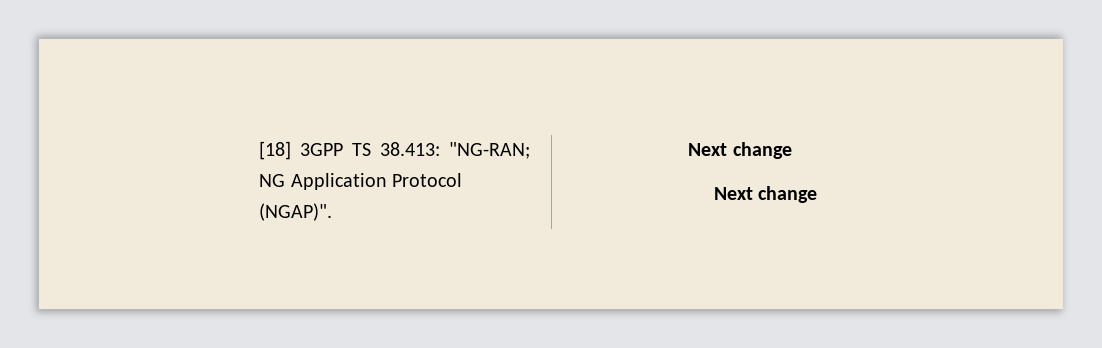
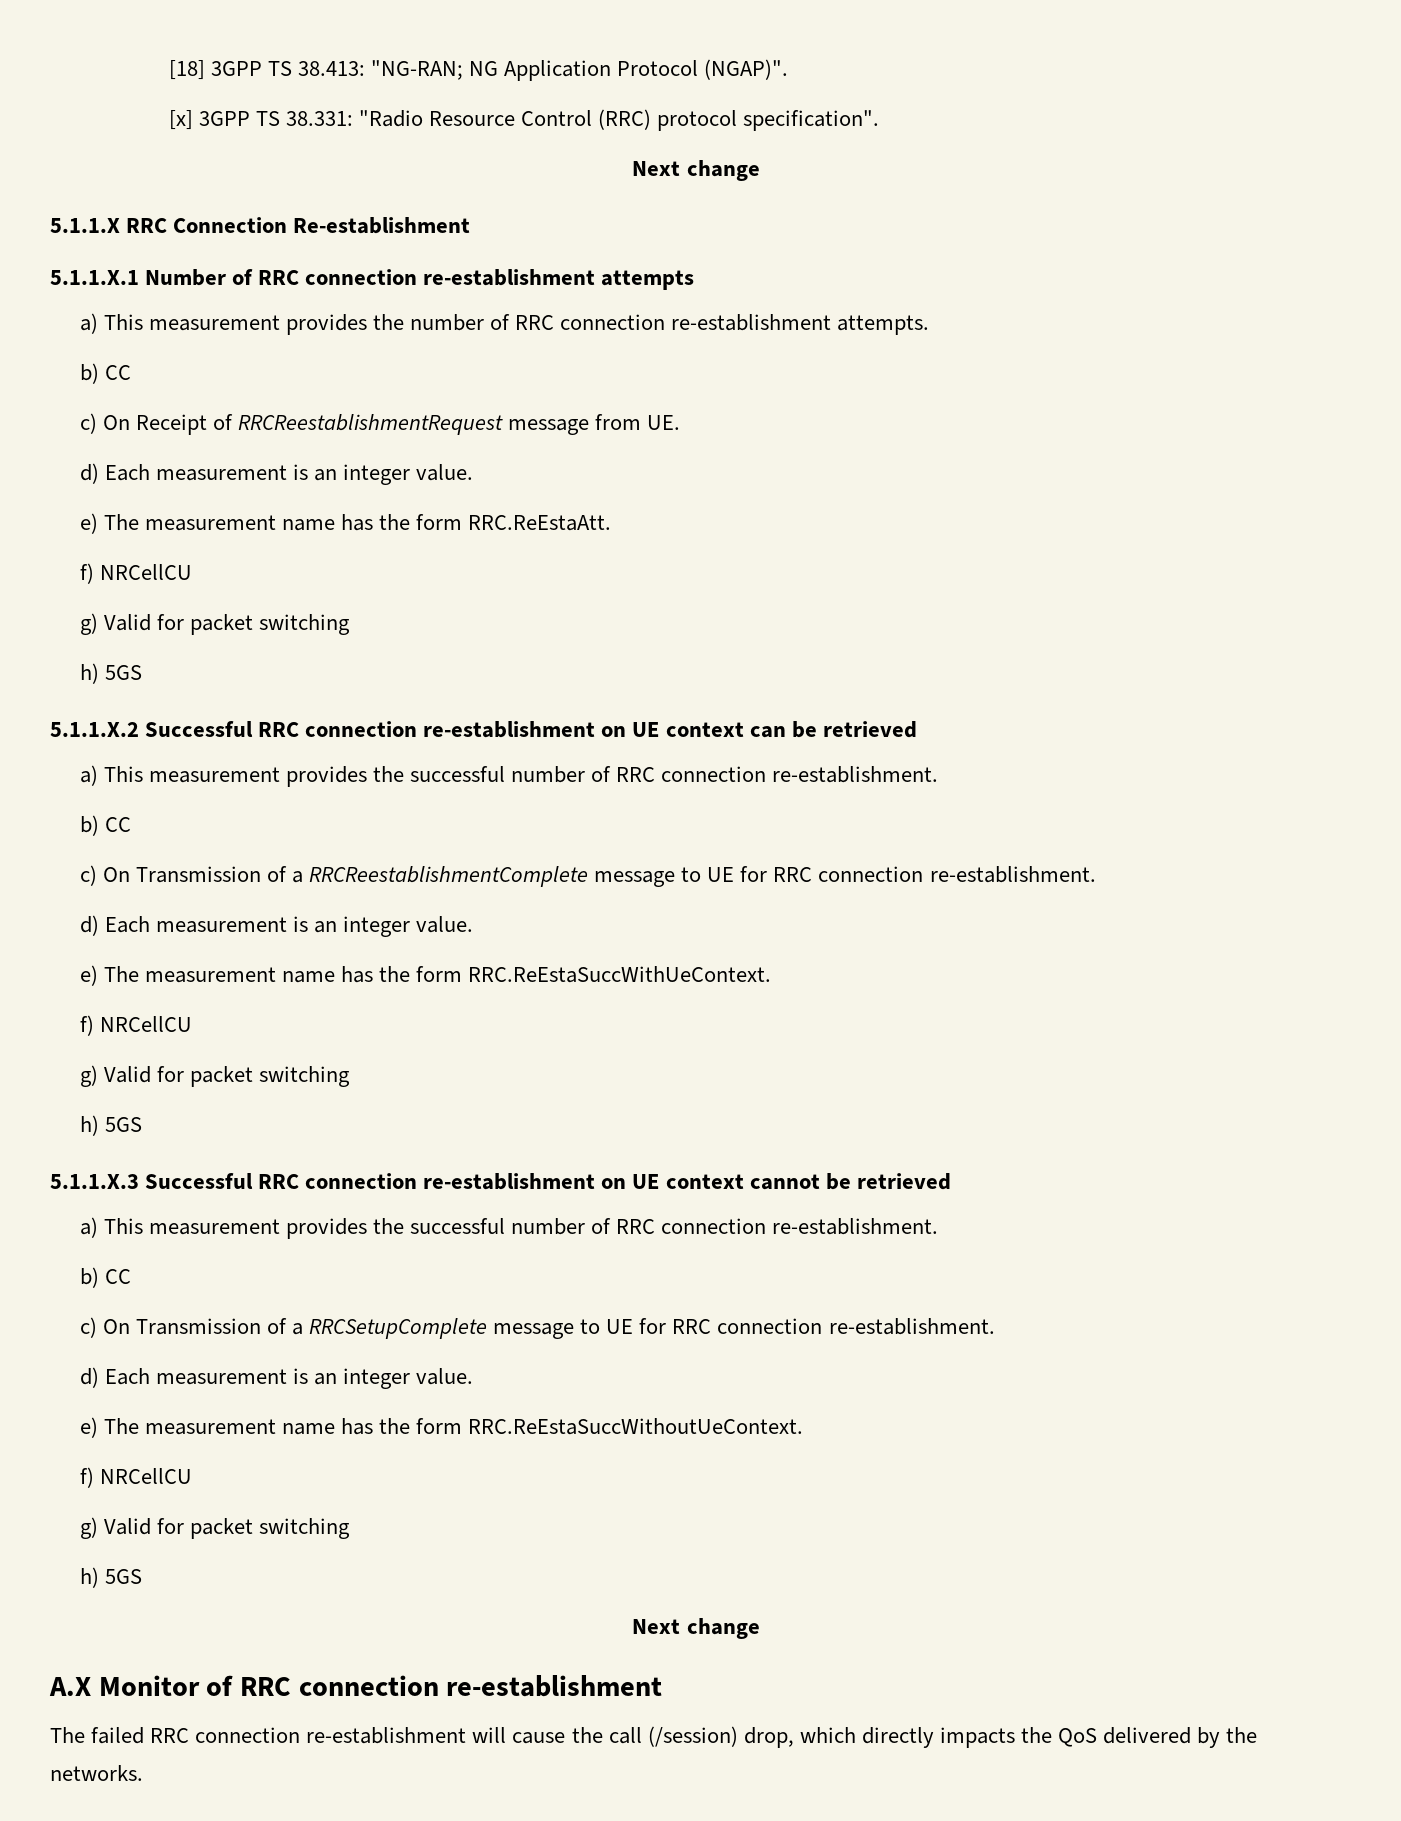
  [18] 3GPP TS 38.413: "NG-RAN; NG Application Protocol (NGAP)".
+ [x] 3GPP TS 38.331: "Radio Resource Control (RRC) protocol specification".
  Next change
+ 5.1.1.X RRC Connection Re-establishment
+ 5.1.1.X.1 Number of RRC connection re-establishment attempts
+ a) This measurement provides the number of RRC connection re-establishment attempts.
+ b) CC
+ c) On Receipt of RRCReestablishmentRequest message from UE.
+ d) Each measurement is an integer value.
+ e) The measurement name has the form RRC.ReEstaAtt.
+ f) NRCellCU
+ g) Valid for packet switching
+ h) 5GS
+ 5.1.1.X.2 Successful RRC connection re-establishment on UE context can be retrieved
+ a) This measurement provides the successful number of RRC connection re-establishment.
+ b) CC
+ c) On Transmission of a RRCReestablishmentComplete message to UE for RRC connection re-establishment.
+ d) Each measurement is an integer value.
+ e) The measurement name has the form RRC.ReEstaSuccWithUeContext.
+ f) NRCellCU
+ g) Valid for packet switching
+ h) 5GS
+ 5.1.1.X.3 Successful RRC connection re-establishment on UE context cannot be retrieved
+ a) This measurement provides the successful number of RRC connection re-establishment.
+ b) CC
+ c) On Transmission of a RRCSetupComplete message to UE for RRC connection re-establishment.
+ d) Each measurement is an integer value.
+ e) The measurement name has the form RRC.ReEstaSuccWithoutUeContext.
+ f) NRCellCU
+ g) Valid for packet switching
+ h) 5GS
  Next change
+ A.X Monitor of RRC connection re-establishment
+ The failed RRC connection re-establishment will cause the call (/session) drop, which directly impacts the QoS delivered by the networks.

